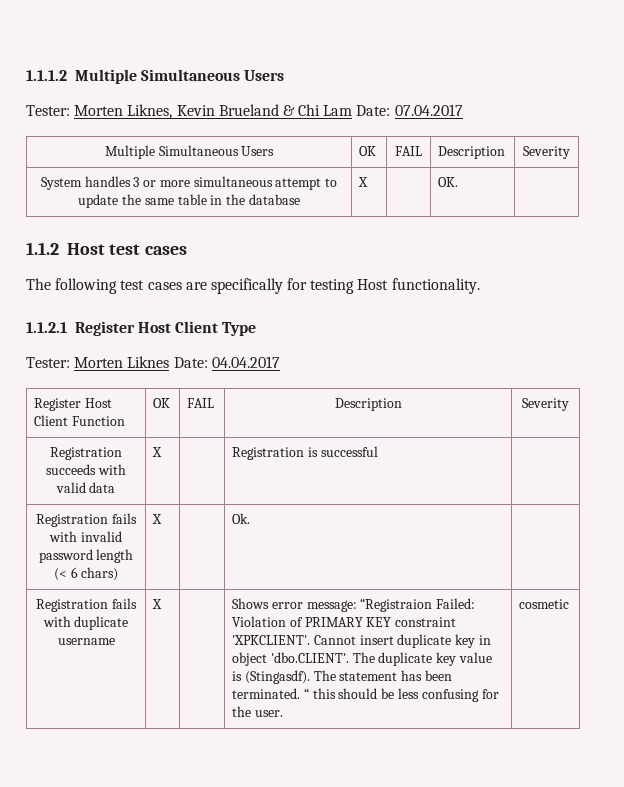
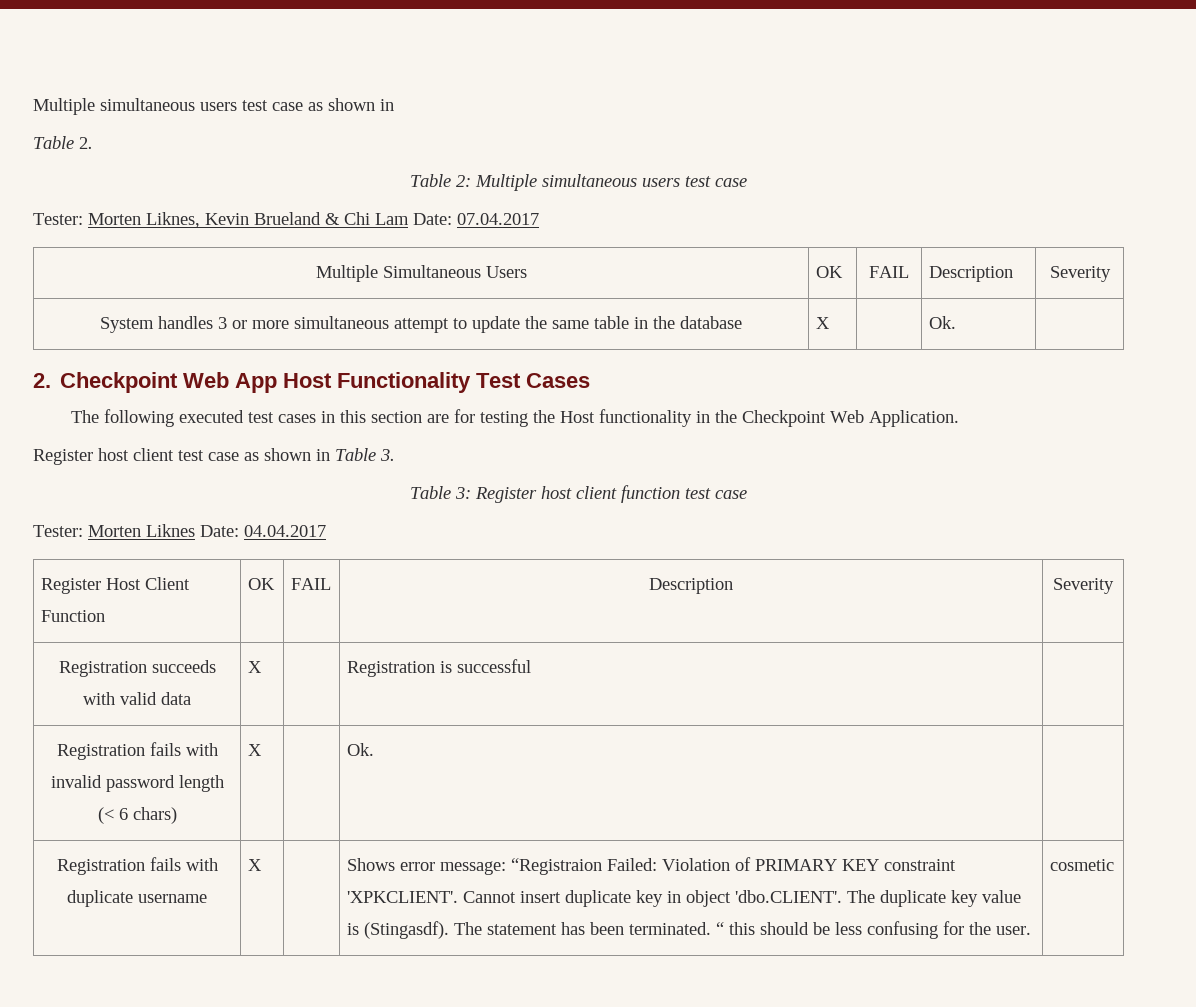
- 1.1.1.2 Multiple Simultaneous Users
+ Multiple simultaneous users test case as shown in
+ Table 2.
+ Table 2: Multiple simultaneous users test case
- System handles 3 or more simultaneous attempt to update the same table in the database | X | | OK. |
- 1.1.2 Host test cases
+ System handles 3 or more simultaneous attempt to update the same table in the database | X | | Ok. |
+ 2. Checkpoint Web App Host Functionality Test Cases
- The following test cases are specifically for testing Host functionality.
- 1.1.2.1 Register Host Client Type
+ The following executed test cases in this section are for testing the Host functionality in the Checkpoint Web Application.
+ Register host client test case as shown in Table 3.
+ Table 3: Register host client function test case

